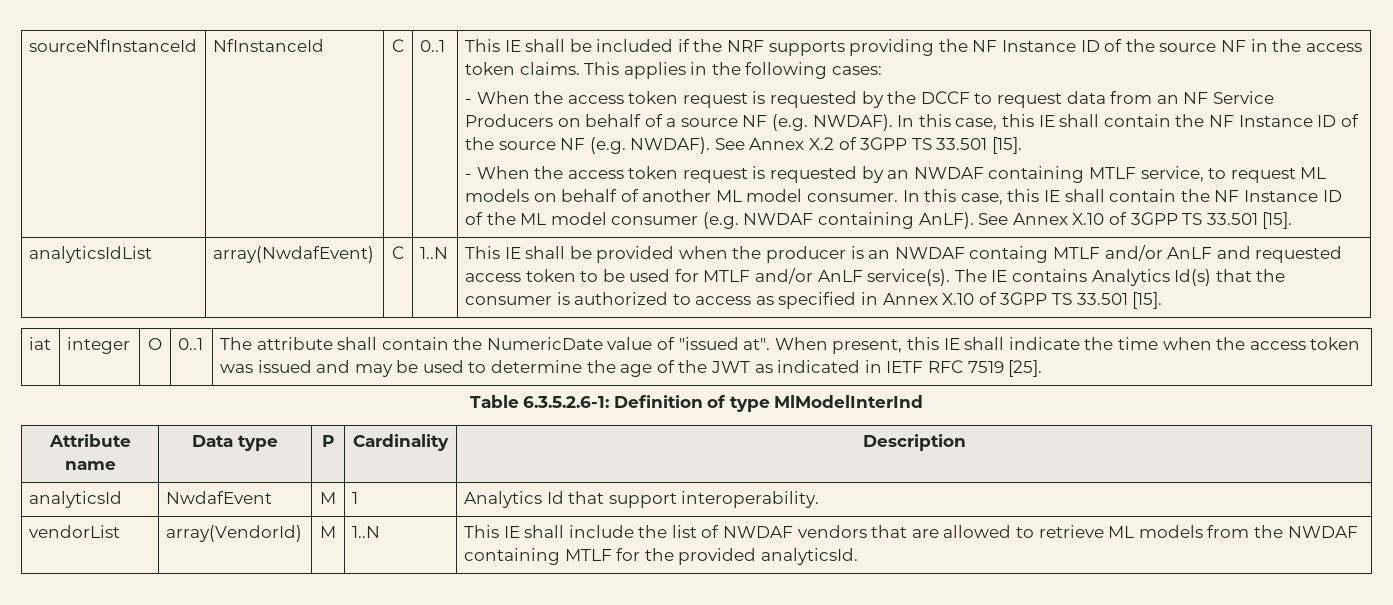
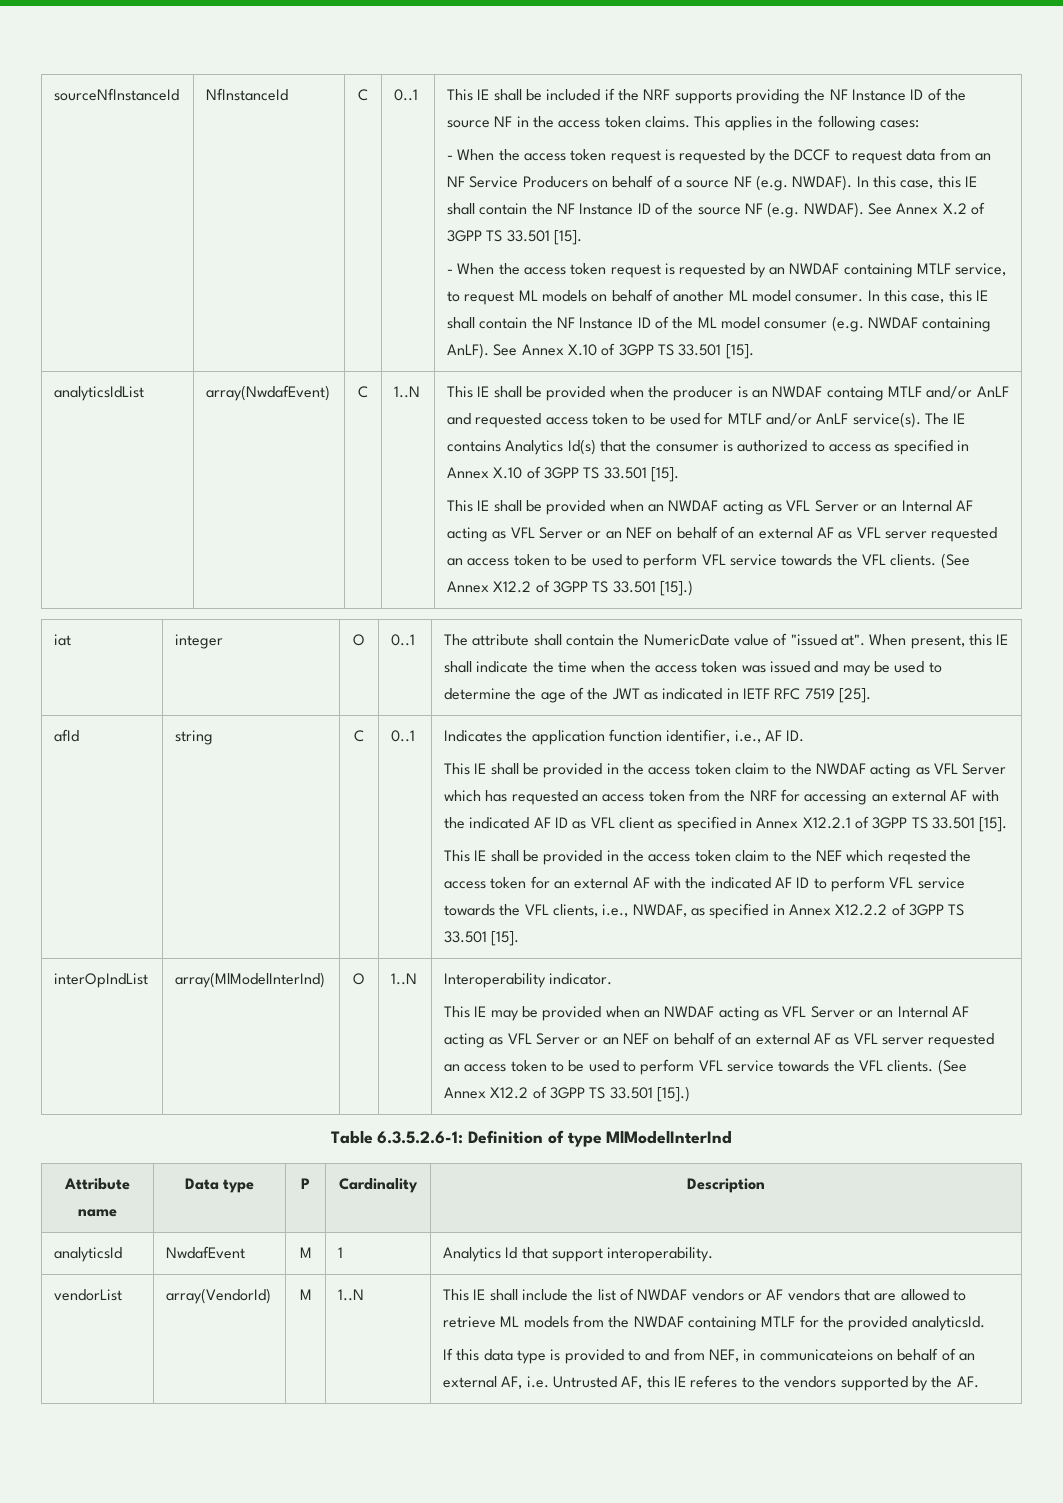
+ This IE shall be provided when an NWDAF acting as VFL Server or an Internal AF acting as VFL Server or an NEF on behalf of an external AF as VFL server requested an access token to be used to perform VFL service towards the VFL clients. (See Annex X12.2 of 3GPP TS 33.501 [15].)
+ afId | string | C | 0..1 | Indicates the application function identifier, i.e., AF ID.
+ This IE shall be provided in the access token claim to the NWDAF acting as VFL Server which has requested an access token from the NRF for accessing an external AF with the indicated AF ID as VFL client as specified in Annex X12.2.1 of 3GPP TS 33.501 [15].
+ This IE shall be provided in the access token claim to the NEF which reqested the access token for an external AF with the indicated AF ID to perform VFL service towards the VFL clients, i.e., NWDAF, as specified in Annex X12.2.2 of 3GPP TS 33.501 [15].
+ interOpIndList | array(MlModelInterInd) | O | 1..N | Interoperability indicator.
+ This IE may be provided when an NWDAF acting as VFL Server or an Internal AF acting as VFL Server or an NEF on behalf of an external AF as VFL server requested an access token to be used to perform VFL service towards the VFL clients. (See Annex X12.2 of 3GPP TS 33.501 [15].)
- This IE shall include the list of NWDAF vendors that are allowed to retrieve ML models from the NWDAF containing MTLF for the provided analyticsId.
+ This IE shall include the list of NWDAF vendors or AF vendors that are allowed to retrieve ML models from the NWDAF containing MTLF for the provided analyticsId.
+ If this data type is provided to and from NEF, in communicateions on behalf of an external AF, i.e. Untrusted AF, this IE referes to the vendors supported by the AF.

